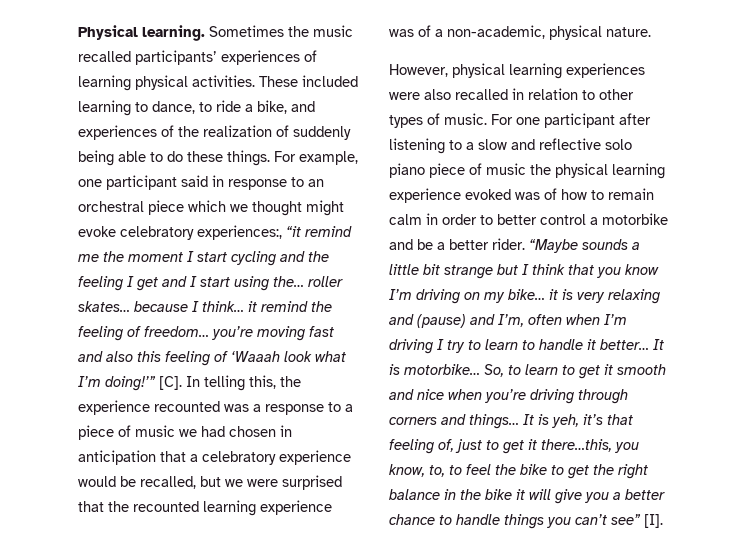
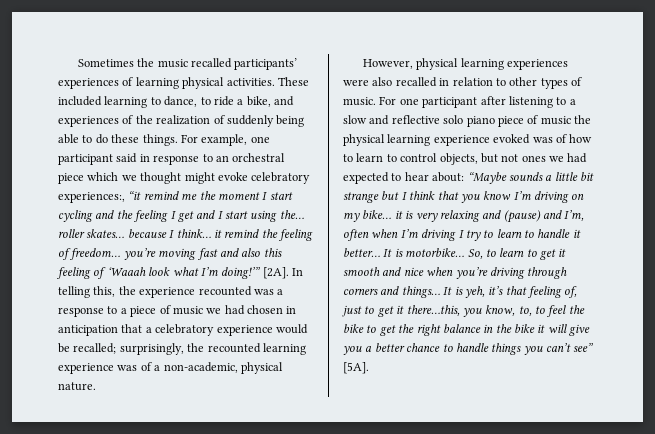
- Physical learning.
- [C]. In telling this, the experience recounted was a response to a piece of music we had chosen in anticipation that a celebratory experience would be recalled, but we were surprised that the recounted learning experience was of a non-academic, physical nature.
+ [2A]. In telling this, the experience recounted was a response to a piece of music we had chosen in anticipation that a celebratory experience would be recalled; surprisingly, the recounted learning experience was of a non-academic, physical nature.
- For one participant after listening to a slow and reflective solo piano piece of music the physical learning experience evoked was of how to remain calm in order to better control a motorbike and be a better rider.
+ For one participant after listening to a slow and reflective solo piano piece of music the physical learning experience evoked was of how to learn to control objects, but not ones we had expected to hear about:
- It is yeh, it’s that feeling of, just to get it there…this, you know, to, to feel the bike to get the right balance in the bike it will give you a better chance to handle things you can’t see” [I].
+ It is yeh, it’s that feeling of, just to get it there…this, you know, to, to feel the bike to get the right balance in the bike it will give you a better chance to handle things you can’t see” [5A].

